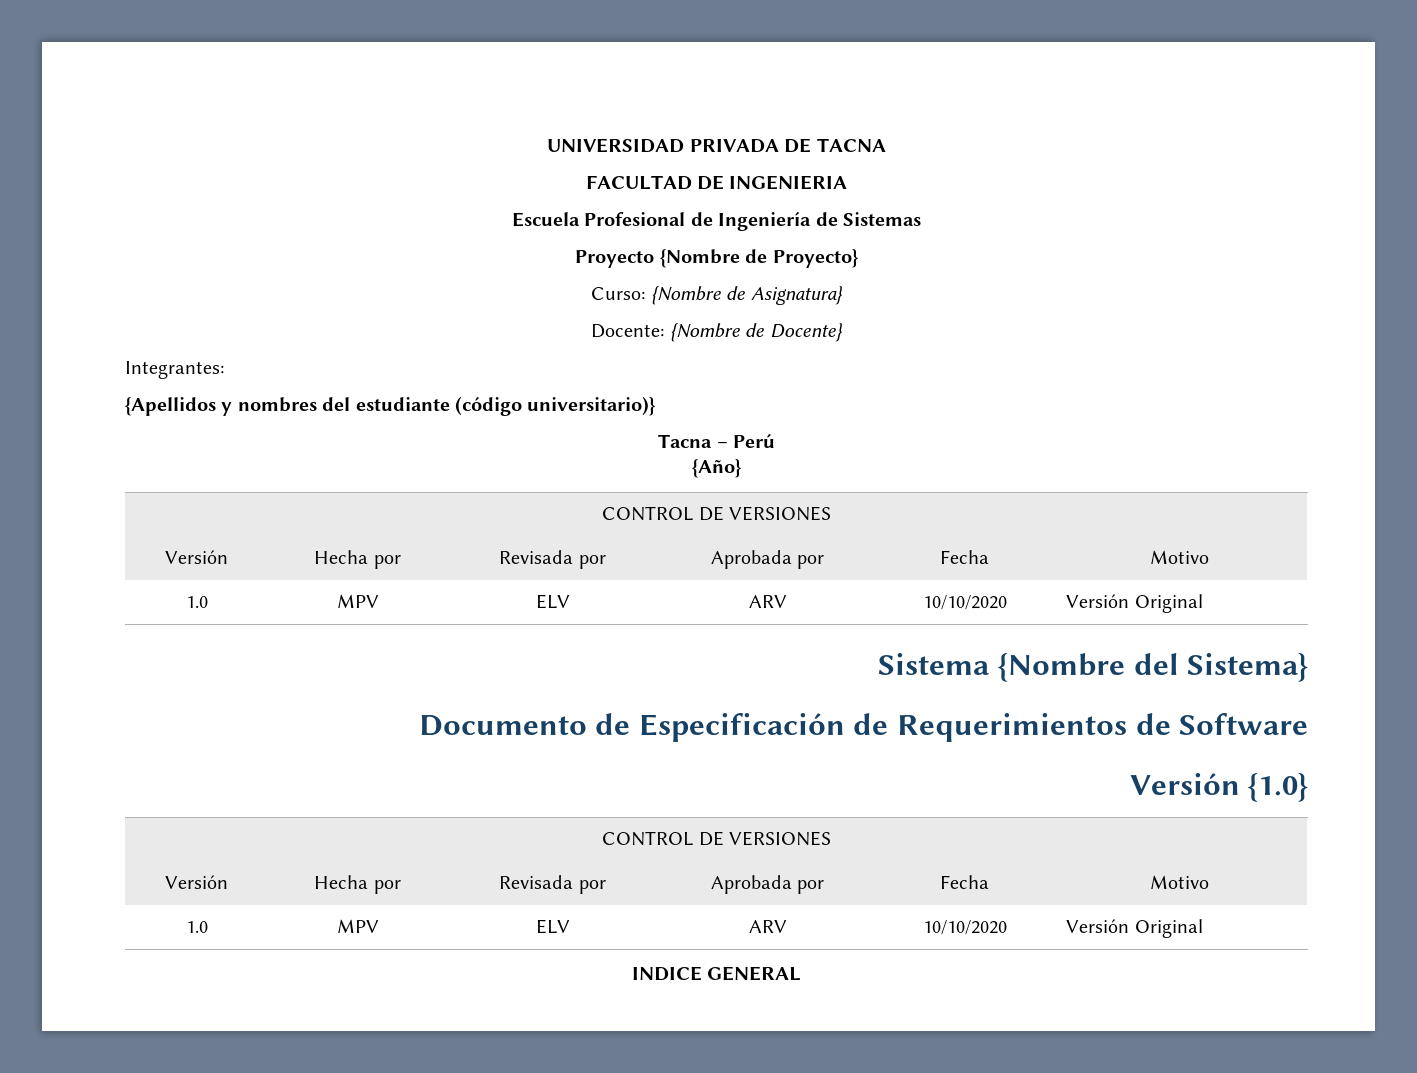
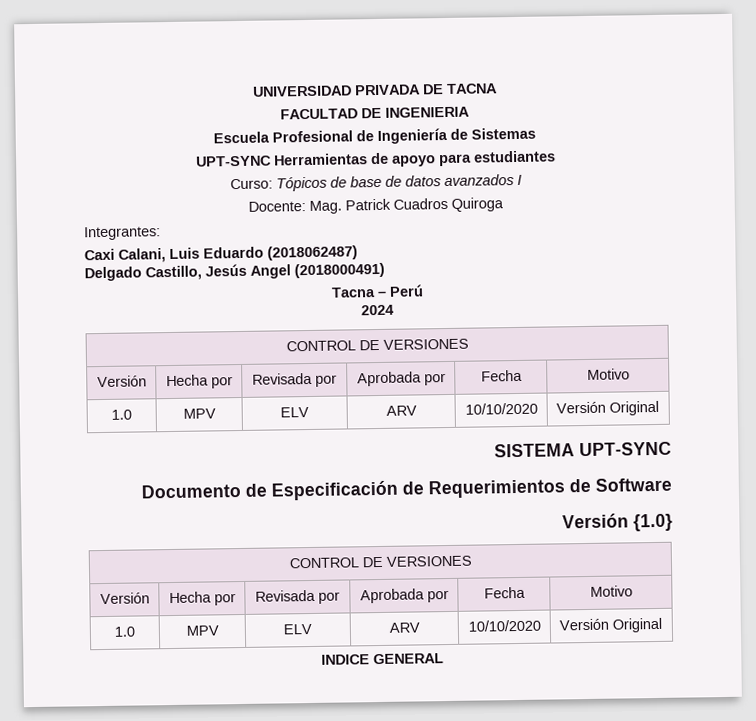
- Proyecto {Nombre de Proyecto}
- Curso: {Nombre de Asignatura}
- Docente: {Nombre de Docente}
+ UPT-SYNC Herramientas de apoyo para estudiantes
+ Curso: Tópicos de base de datos avanzados I
+ Docente: Mag. Patrick Cuadros Quiroga
  Integrantes:
- {Apellidos y nombres del estudiante (código universitario)}
+ Caxi Calani, Luis Eduardo (2018062487)
+ Delgado Castillo, Jesús Angel (2018000491)
- {Año}
+ 2024
- Sistema {Nombre del Sistema}
+ SISTEMA UPT-SYNC

